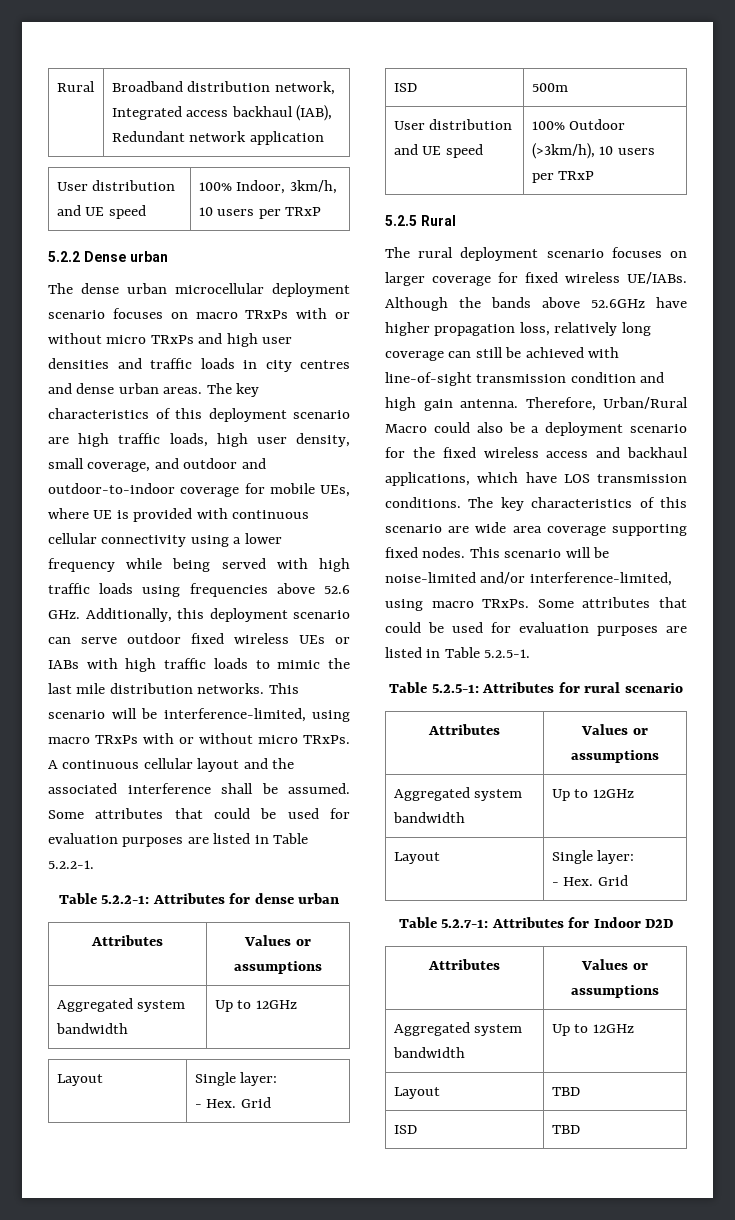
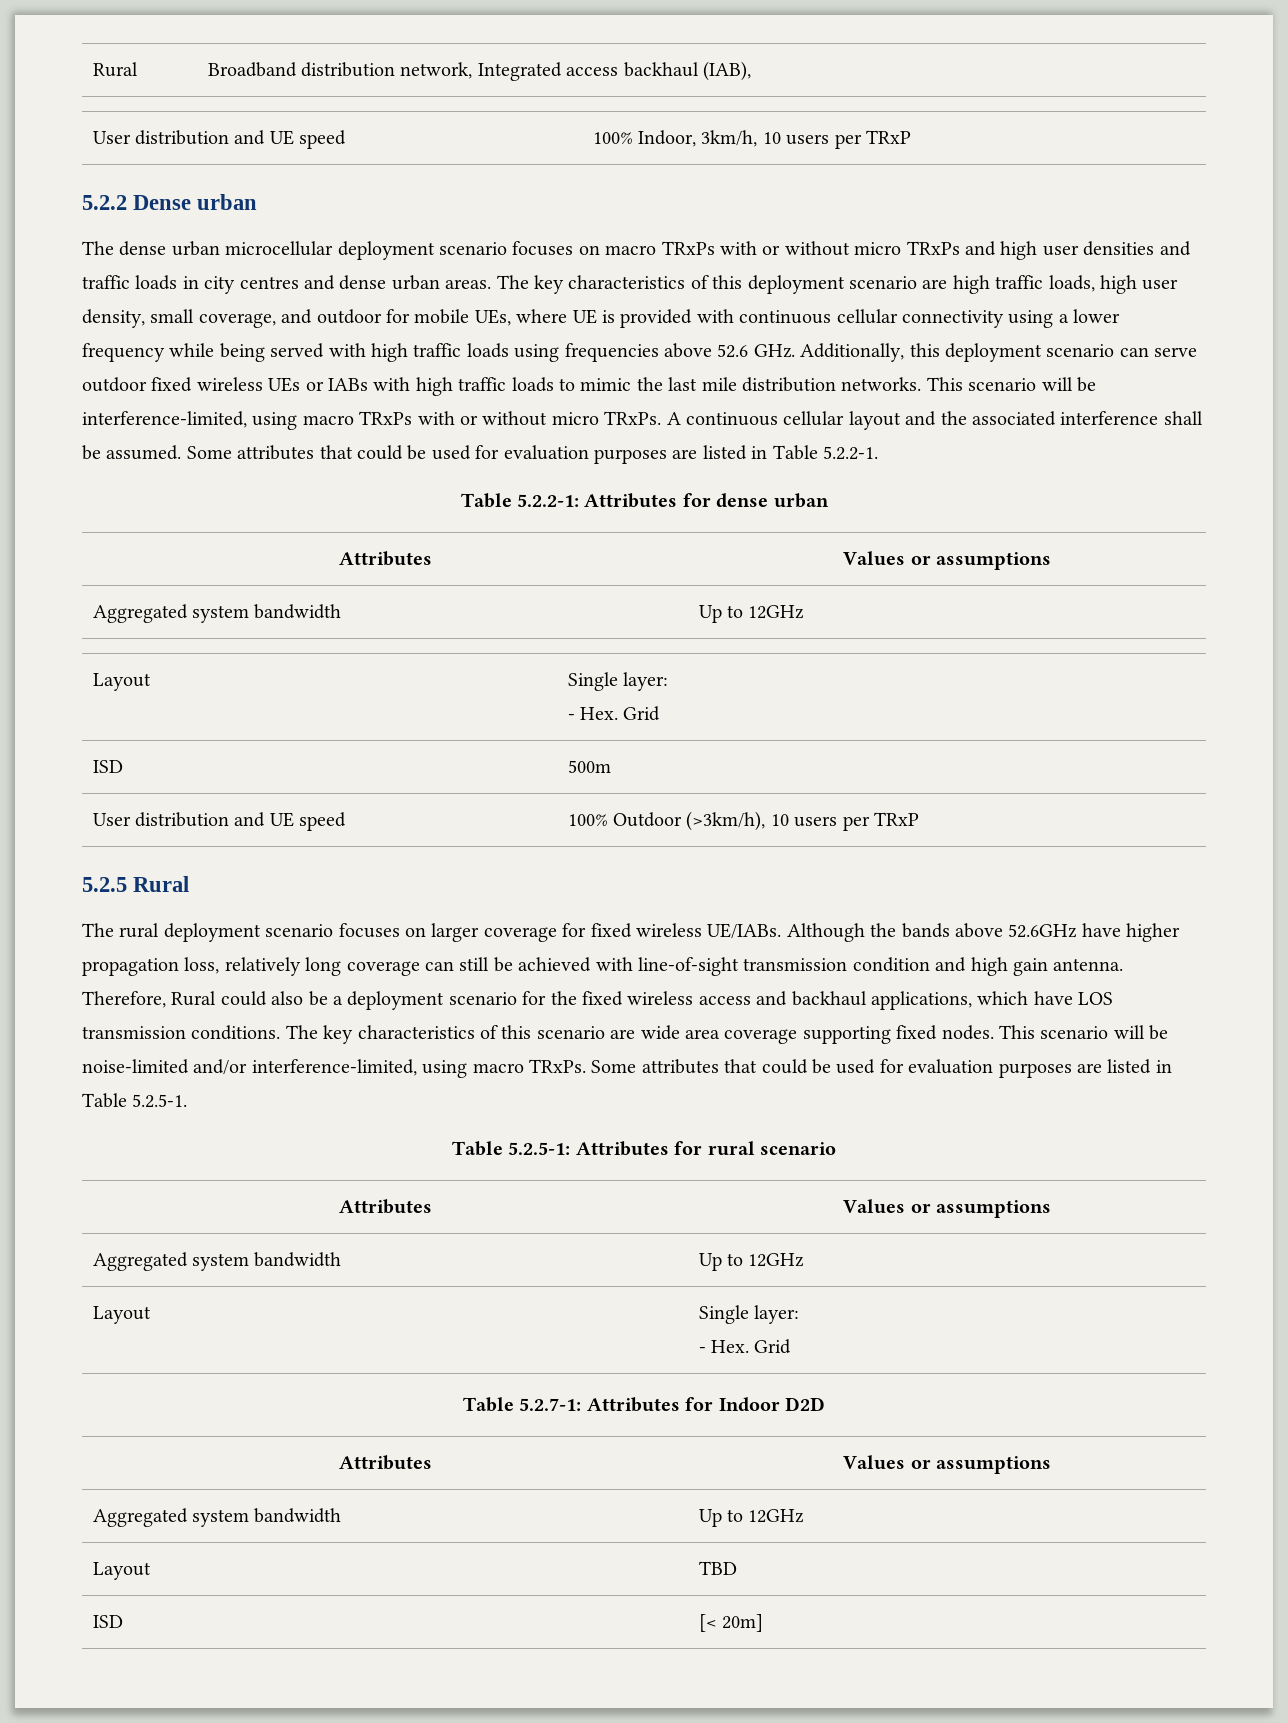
- Rural | Broadband distribution network, Integrated access backhaul (IAB), Redundant network application
+ Rural | Broadband distribution network, Integrated access backhaul (IAB),
- The key characteristics of this deployment scenario are high traffic loads, high user density, small coverage, and outdoor and outdoor-to-indoor coverage for mobile UEs, where UE is provided with continuous cellular connectivity using a lower frequency while being served with high traffic loads using frequencies above 52.6 GHz. Additionally, this deployment scenario can serve outdoor fixed wireless UEs or IABs with high traffic loads to mimic the last mile distribution networks.
+ The key characteristics of this deployment scenario are high traffic loads, high user density, small coverage, and outdoor for mobile UEs, where UE is provided with continuous cellular connectivity using a lower frequency while being served with high traffic loads using frequencies above 52.6 GHz. Additionally, this deployment scenario can serve outdoor fixed wireless UEs or IABs with high traffic loads to mimic the last mile distribution networks.
- Therefore, Urban/Rural Macro could also be a deployment scenario for the fixed wireless access and backhaul applications, which have LOS transmission conditions.
+ Therefore, Rural could also be a deployment scenario for the fixed wireless access and backhaul applications, which have LOS transmission conditions.
- ISD | TBD
+ ISD | [< 20m]

